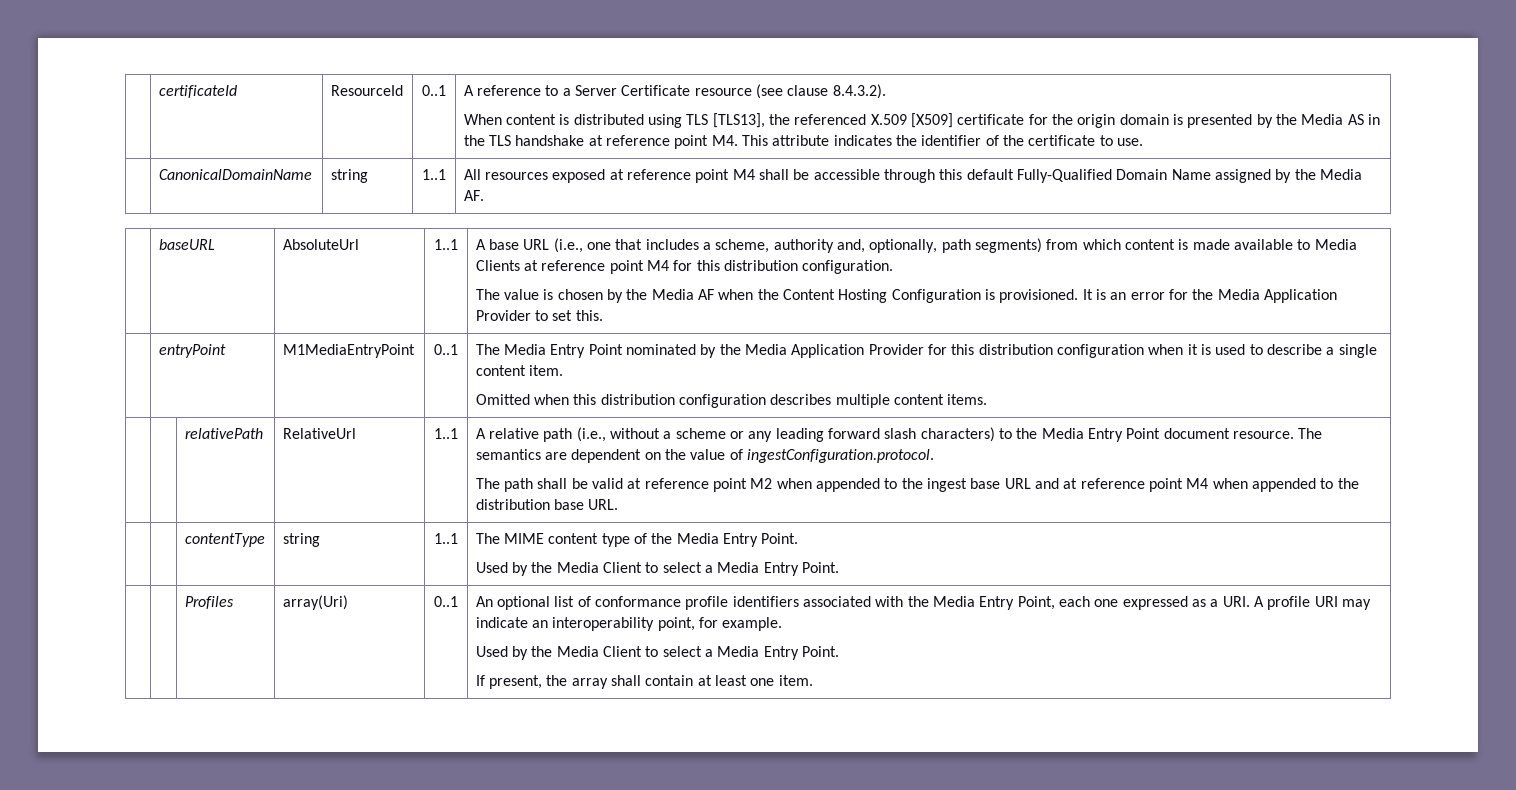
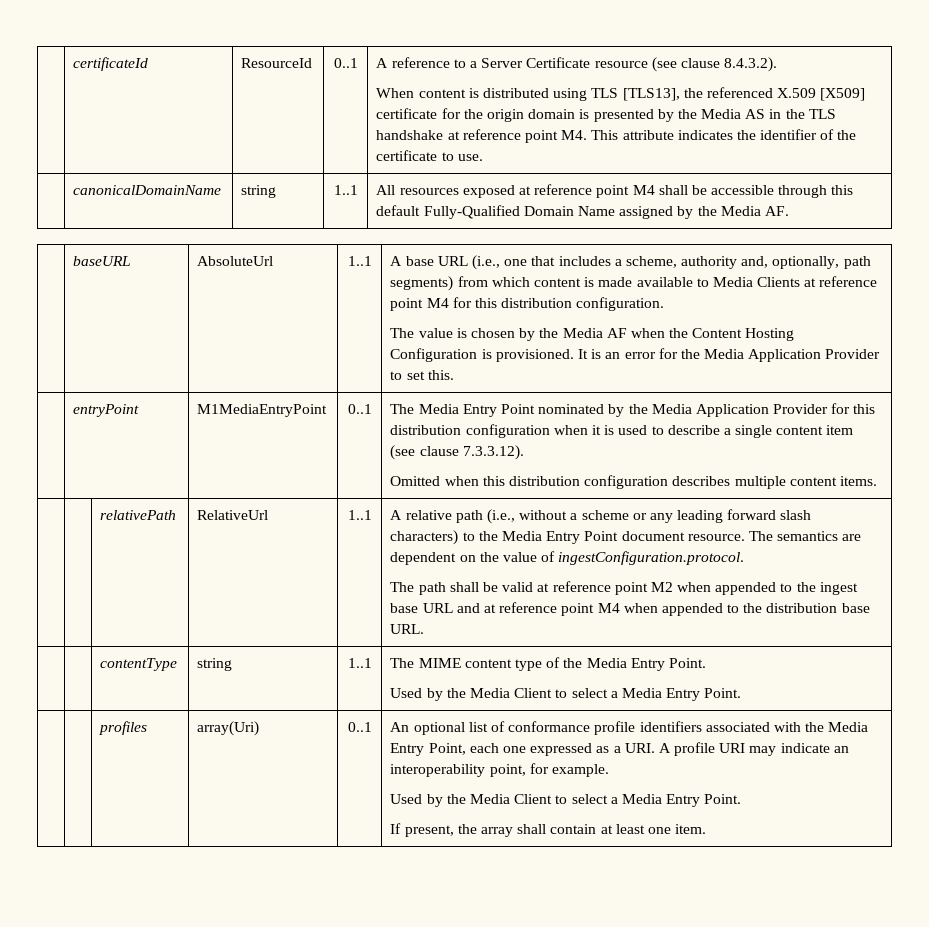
- | CanonicalDomainName | string | 1..1 | All resources exposed at reference point M4 shall be accessible through this default Fully-Qualified Domain Name assigned by the Media AF.
+ | canonicalDomainName | string | 1..1 | All resources exposed at reference point M4 shall be accessible through this default Fully-Qualified Domain Name assigned by the Media AF.
- | entryPoint | M1MediaEntryPoint | 0..1 | The Media Entry Point nominated by the Media Application Provider for this distribution configuration when it is used to describe a single content item.
+ | entryPoint | M1MediaEntryPoint | 0..1 | The Media Entry Point nominated by the Media Application Provider for this distribution configuration when it is used to describe a single content item (see clause 7.3.3.12).
- Profiles
+ profiles

